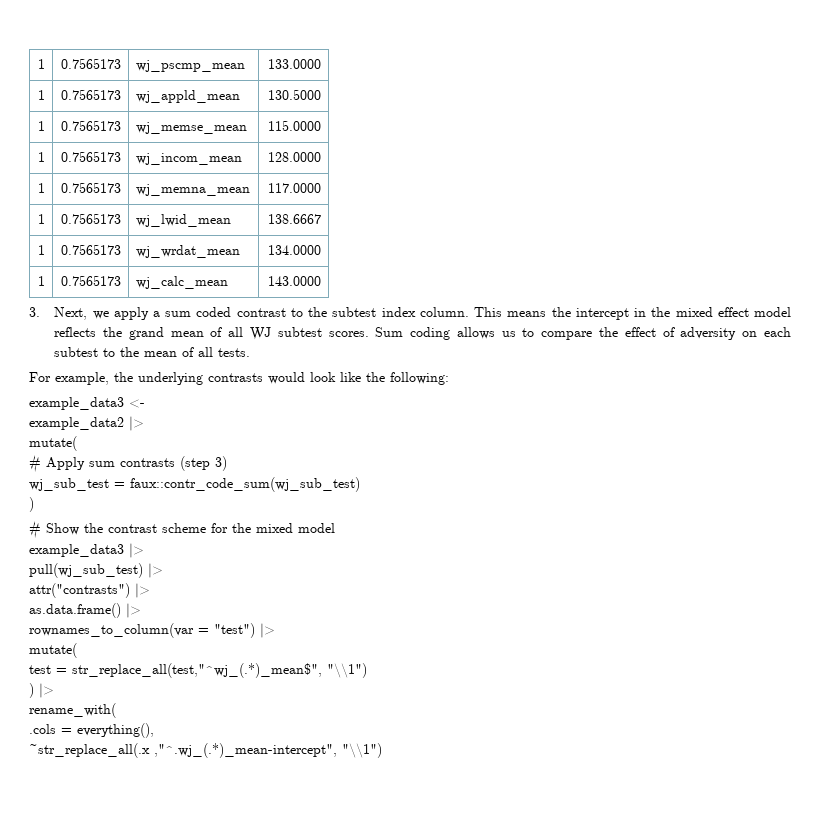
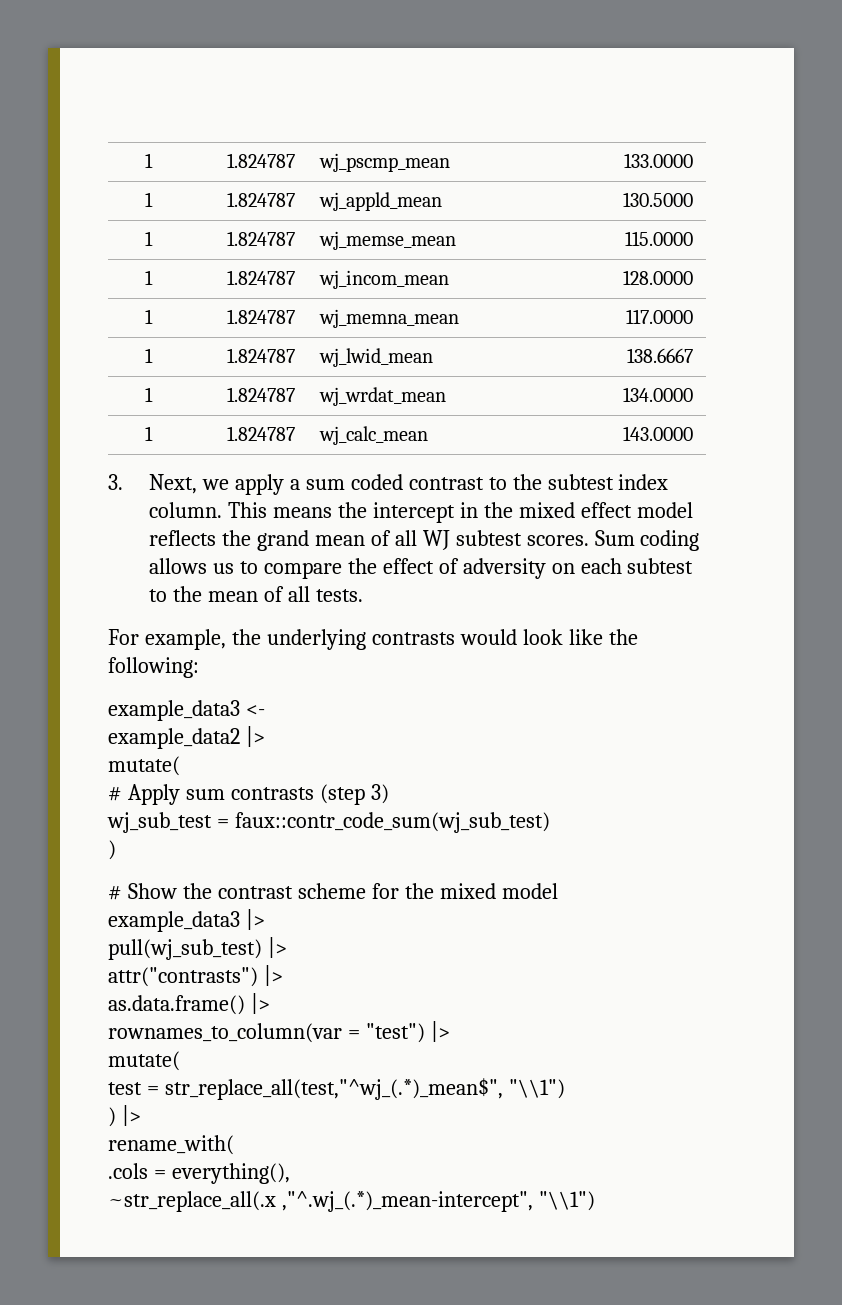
- 1 | 0.7565173 | wj_pscmp_mean | 133.0000
+ 1 | 1.824787 | wj_pscmp_mean | 133.0000
- 1 | 0.7565173 | wj_appld_mean | 130.5000
+ 1 | 1.824787 | wj_appld_mean | 130.5000
- 1 | 0.7565173 | wj_memse_mean | 115.0000
+ 1 | 1.824787 | wj_memse_mean | 115.0000
- 1 | 0.7565173 | wj_incom_mean | 128.0000
+ 1 | 1.824787 | wj_incom_mean | 128.0000
- 1 | 0.7565173 | wj_memna_mean | 117.0000
+ 1 | 1.824787 | wj_memna_mean | 117.0000
- 1 | 0.7565173 | wj_lwid_mean | 138.6667
+ 1 | 1.824787 | wj_lwid_mean | 138.6667
- 1 | 0.7565173 | wj_wrdat_mean | 134.0000
+ 1 | 1.824787 | wj_wrdat_mean | 134.0000
- 1 | 0.7565173 | wj_calc_mean | 143.0000
+ 1 | 1.824787 | wj_calc_mean | 143.0000

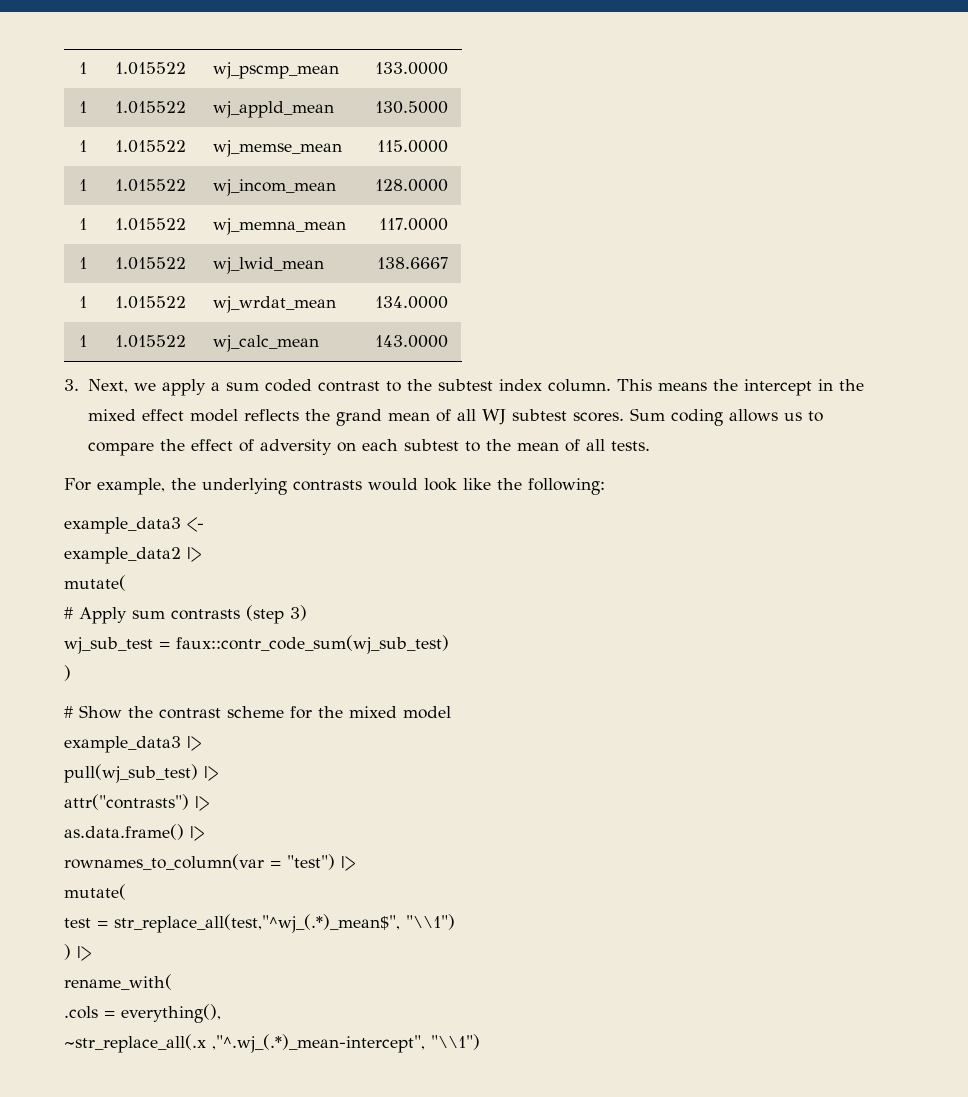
- 1 | 1.824787 | wj_pscmp_mean | 133.0000
+ 1 | 1.015522 | wj_pscmp_mean | 133.0000
- 1 | 1.824787 | wj_appld_mean | 130.5000
+ 1 | 1.015522 | wj_appld_mean | 130.5000
- 1 | 1.824787 | wj_memse_mean | 115.0000
+ 1 | 1.015522 | wj_memse_mean | 115.0000
- 1 | 1.824787 | wj_incom_mean | 128.0000
+ 1 | 1.015522 | wj_incom_mean | 128.0000
- 1 | 1.824787 | wj_memna_mean | 117.0000
+ 1 | 1.015522 | wj_memna_mean | 117.0000
- 1 | 1.824787 | wj_lwid_mean | 138.6667
+ 1 | 1.015522 | wj_lwid_mean | 138.6667
- 1 | 1.824787 | wj_wrdat_mean | 134.0000
+ 1 | 1.015522 | wj_wrdat_mean | 134.0000
- 1 | 1.824787 | wj_calc_mean | 143.0000
+ 1 | 1.015522 | wj_calc_mean | 143.0000

